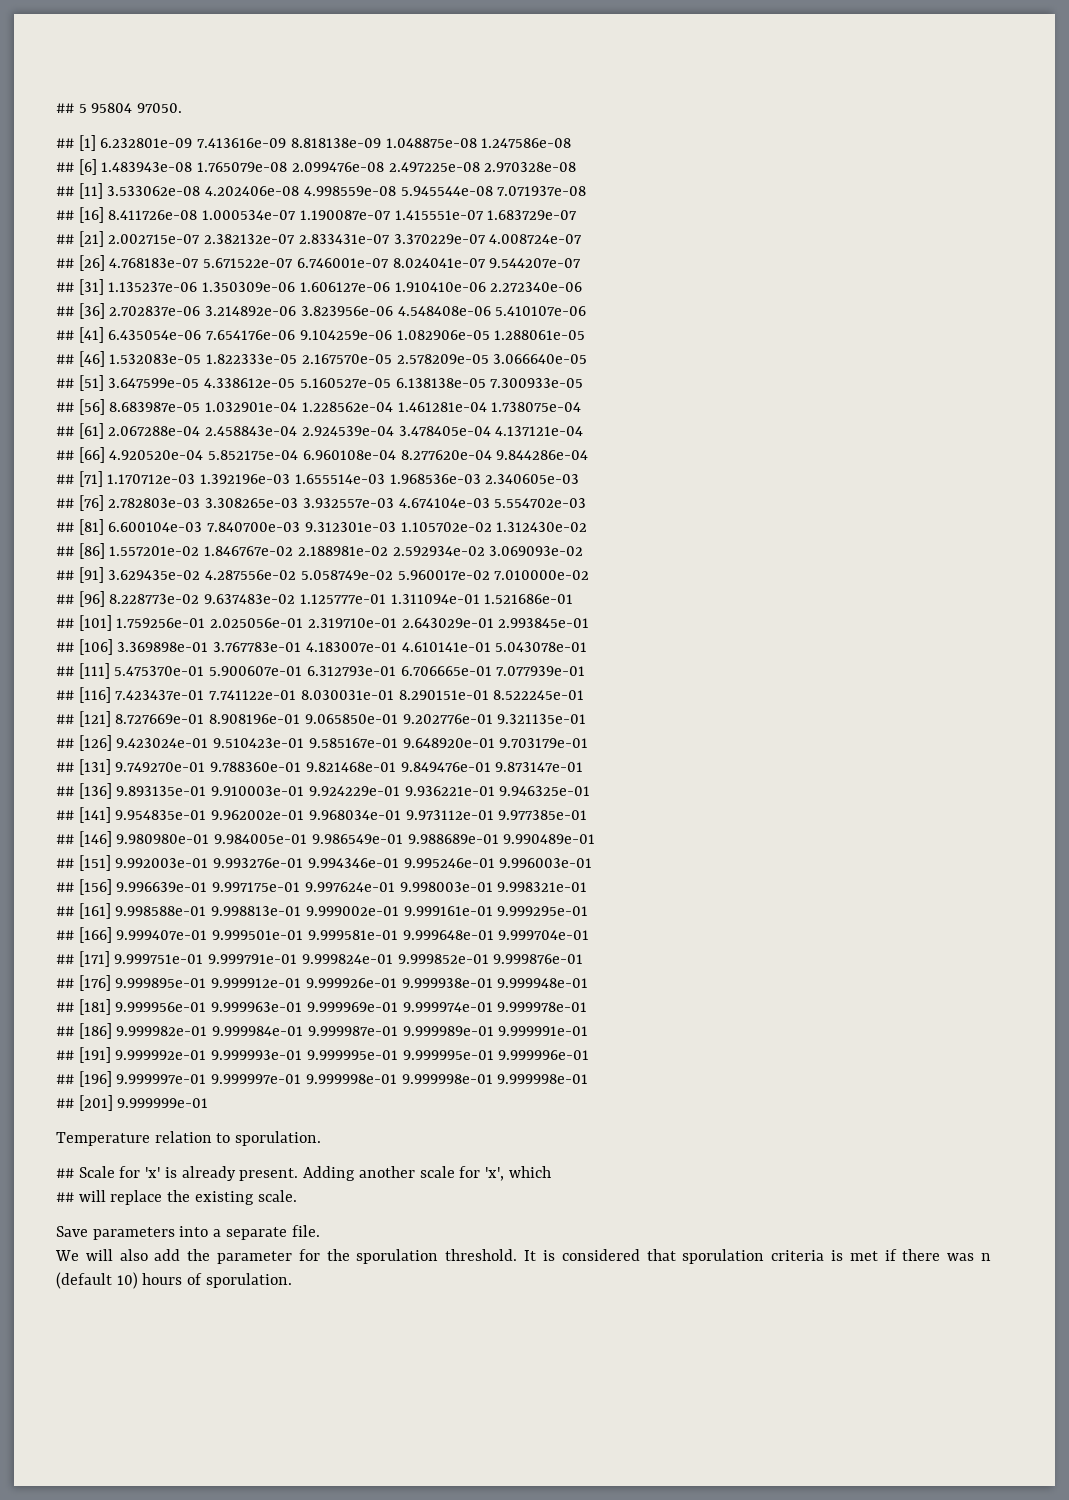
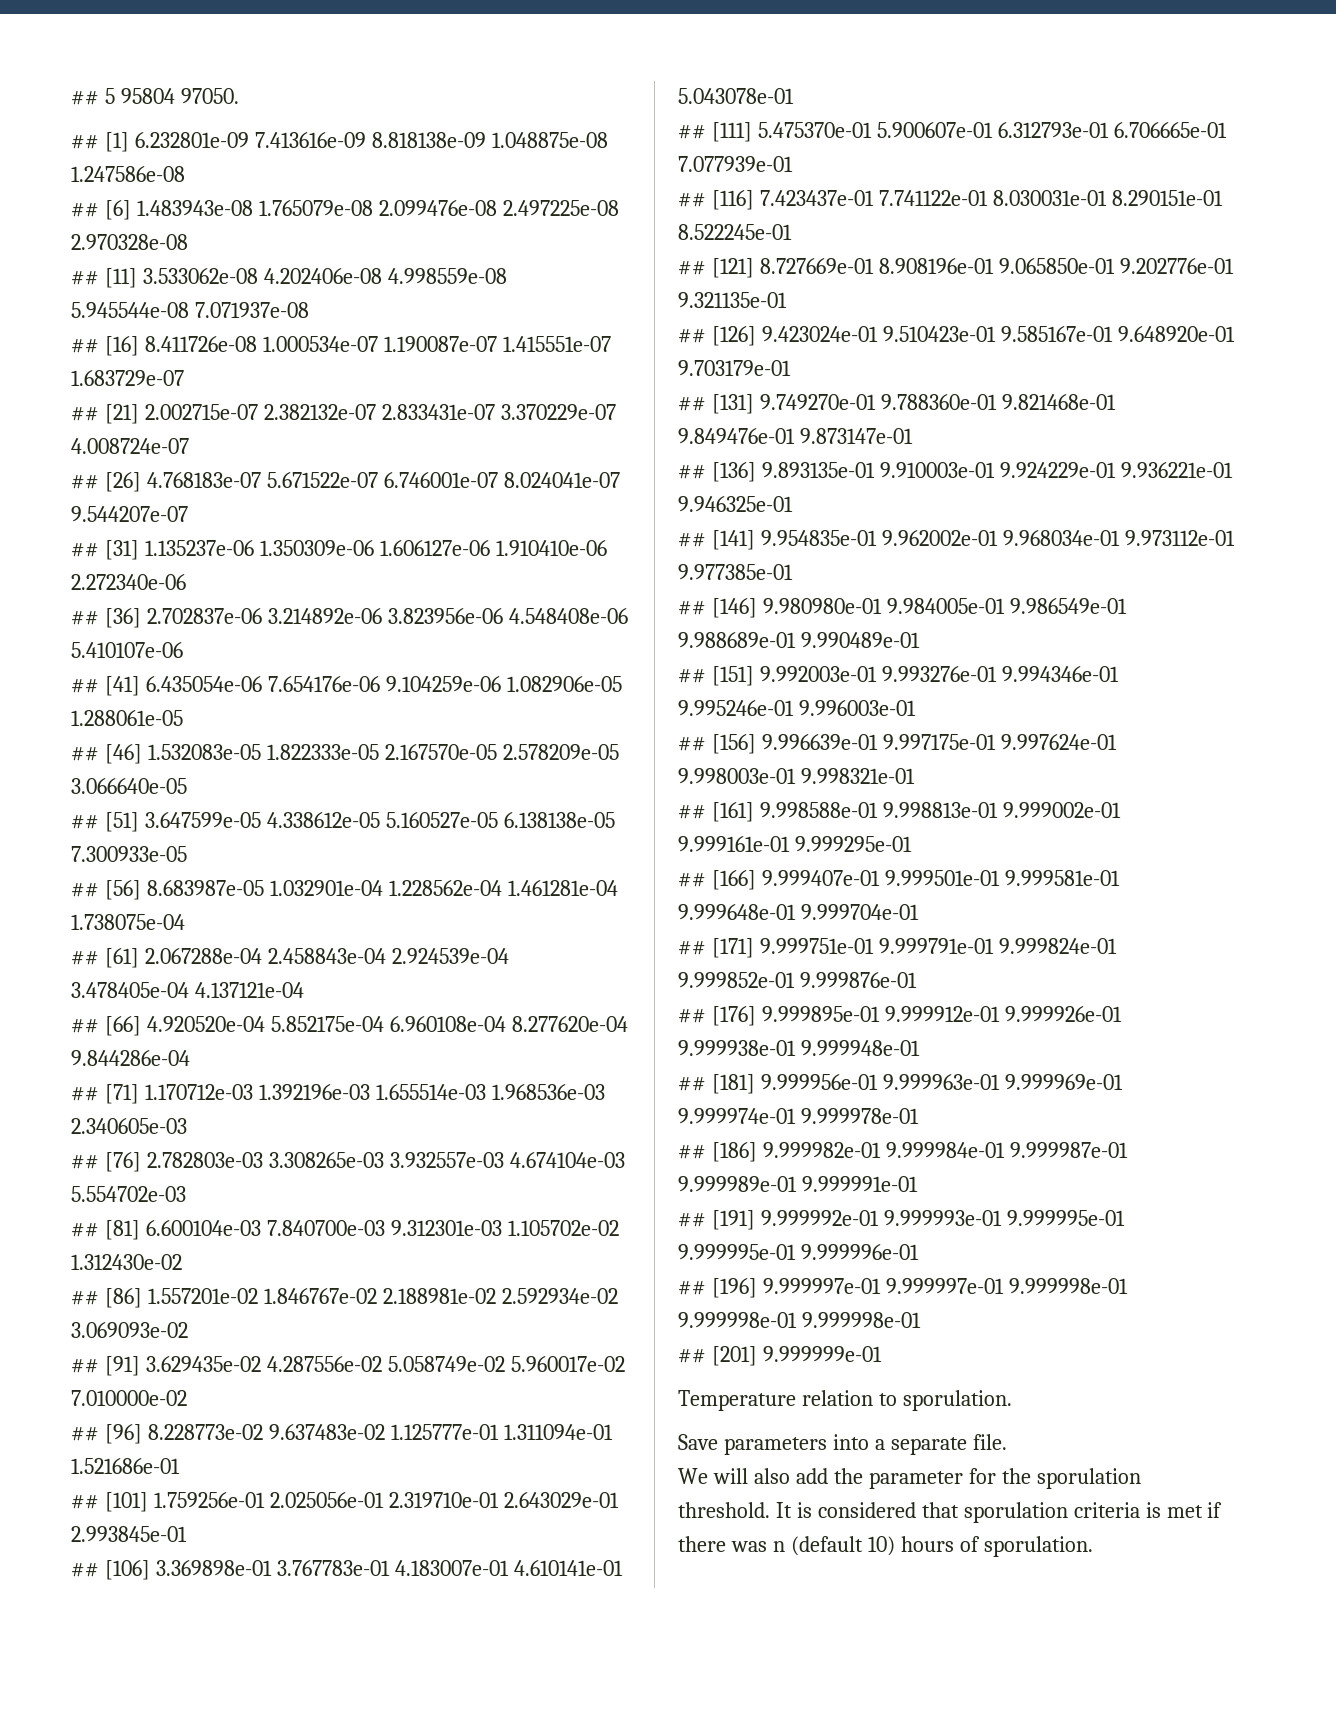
- ## Scale for 'x' is already present. Adding another scale for 'x', which
- ## will replace the existing scale.

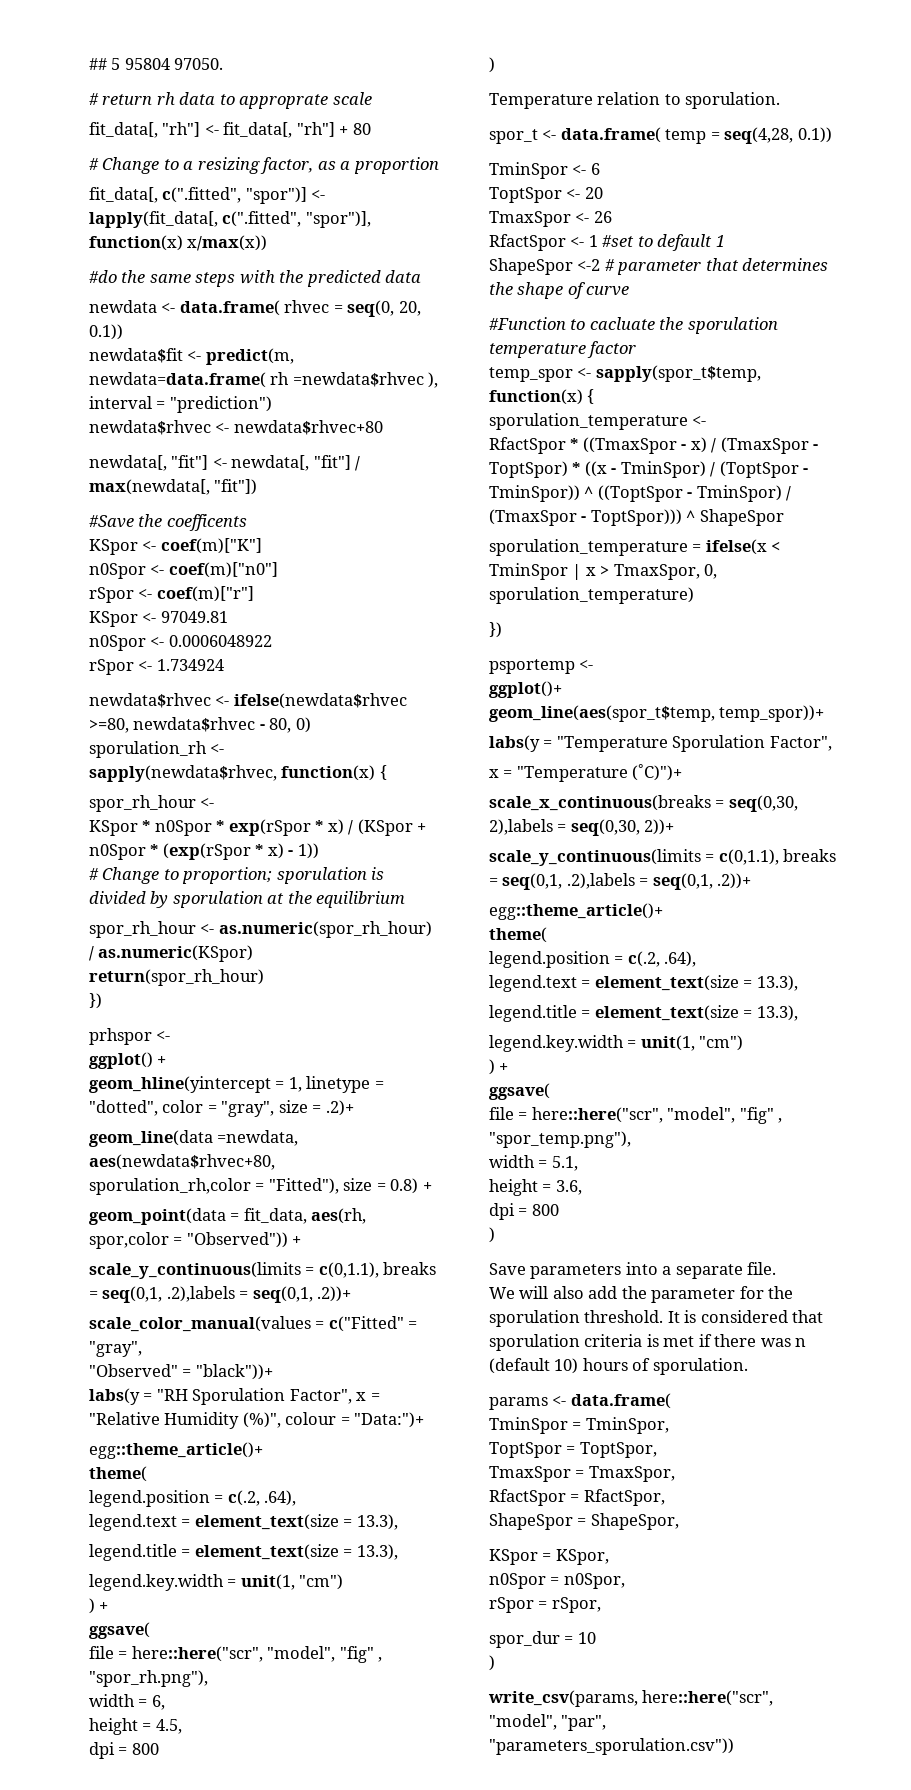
- ## [1] 6.232801e-09 7.413616e-09 8.818138e-09 1.048875e-08 1.247586e-08
- ## [6] 1.483943e-08 1.765079e-08 2.099476e-08 2.497225e-08 2.970328e-08
- ## [11] 3.533062e-08 4.202406e-08 4.998559e-08 5.945544e-08 7.071937e-08
- ## [16] 8.411726e-08 1.000534e-07 1.190087e-07 1.415551e-07 1.683729e-07
- ## [21] 2.002715e-07 2.382132e-07 2.833431e-07 3.370229e-07 4.008724e-07
- ## [26] 4.768183e-07 5.671522e-07 6.746001e-07 8.024041e-07 9.544207e-07
- ## [31] 1.135237e-06 1.350309e-06 1.606127e-06 1.910410e-06 2.272340e-06
- ## [36] 2.702837e-06 3.214892e-06 3.823956e-06 4.548408e-06 5.410107e-06
- ## [41] 6.435054e-06 7.654176e-06 9.104259e-06 1.082906e-05 1.288061e-05
- ## [46] 1.532083e-05 1.822333e-05 2.167570e-05 2.578209e-05 3.066640e-05
- ## [51] 3.647599e-05 4.338612e-05 5.160527e-05 6.138138e-05 7.300933e-05
- ## [56] 8.683987e-05 1.032901e-04 1.228562e-04 1.461281e-04 1.738075e-04
- ## [61] 2.067288e-04 2.458843e-04 2.924539e-04 3.478405e-04 4.137121e-04
- ## [66] 4.920520e-04 5.852175e-04 6.960108e-04 8.277620e-04 9.844286e-04
- ## [71] 1.170712e-03 1.392196e-03 1.655514e-03 1.968536e-03 2.340605e-03
- ## [76] 2.782803e-03 3.308265e-03 3.932557e-03 4.674104e-03 5.554702e-03
- ## [81] 6.600104e-03 7.840700e-03 9.312301e-03 1.105702e-02 1.312430e-02
- ## [86] 1.557201e-02 1.846767e-02 2.188981e-02 2.592934e-02 3.069093e-02
- ## [91] 3.629435e-02 4.287556e-02 5.058749e-02 5.960017e-02 7.010000e-02
- ## [96] 8.228773e-02 9.637483e-02 1.125777e-01 1.311094e-01 1.521686e-01
- ## [101] 1.759256e-01 2.025056e-01 2.319710e-01 2.643029e-01 2.993845e-01
- ## [106] 3.369898e-01 3.767783e-01 4.183007e-01 4.610141e-01 5.043078e-01
- ## [111] 5.475370e-01 5.900607e-01 6.312793e-01 6.706665e-01 7.077939e-01
- ## [116] 7.423437e-01 7.741122e-01 8.030031e-01 8.290151e-01 8.522245e-01
- ## [121] 8.727669e-01 8.908196e-01 9.065850e-01 9.202776e-01 9.321135e-01
- ## [126] 9.423024e-01 9.510423e-01 9.585167e-01 9.648920e-01 9.703179e-01
- ## [131] 9.749270e-01 9.788360e-01 9.821468e-01 9.849476e-01 9.873147e-01
- ## [136] 9.893135e-01 9.910003e-01 9.924229e-01 9.936221e-01 9.946325e-01
- ## [141] 9.954835e-01 9.962002e-01 9.968034e-01 9.973112e-01 9.977385e-01
- ## [146] 9.980980e-01 9.984005e-01 9.986549e-01 9.988689e-01 9.990489e-01
- ## [151] 9.992003e-01 9.993276e-01 9.994346e-01 9.995246e-01 9.996003e-01
- ## [156] 9.996639e-01 9.997175e-01 9.997624e-01 9.998003e-01 9.998321e-01
- ## [161] 9.998588e-01 9.998813e-01 9.999002e-01 9.999161e-01 9.999295e-01
- ## [166] 9.999407e-01 9.999501e-01 9.999581e-01 9.999648e-01 9.999704e-01
- ## [171] 9.999751e-01 9.999791e-01 9.999824e-01 9.999852e-01 9.999876e-01
- ## [176] 9.999895e-01 9.999912e-01 9.999926e-01 9.999938e-01 9.999948e-01
- ## [181] 9.999956e-01 9.999963e-01 9.999969e-01 9.999974e-01 9.999978e-01
- ## [186] 9.999982e-01 9.999984e-01 9.999987e-01 9.999989e-01 9.999991e-01
- ## [191] 9.999992e-01 9.999993e-01 9.999995e-01 9.999995e-01 9.999996e-01
- ## [196] 9.999997e-01 9.999997e-01 9.999998e-01 9.999998e-01 9.999998e-01
- ## [201] 9.999999e-01
+ # return rh data to approprate scale
+ fit_data[, "rh"] <- fit_data[, "rh"] + 80
+ # Change to a resizing factor, as a proportion
+ fit_data[, c(".fitted", "spor")] <- lapply(fit_data[, c(".fitted", "spor")], function(x) x/max(x))
+ #do the same steps with the predicted data
+ newdata <- data.frame( rhvec = seq(0, 20, 0.1))
+ newdata$fit <- predict(m, newdata=data.frame( rh =newdata$rhvec ), interval = "prediction")
+ newdata$rhvec <- newdata$rhvec+80
+ newdata[, "fit"] <- newdata[, "fit"] / max(newdata[, "fit"])
+ #Save the coefficents
+ KSpor <- coef(m)["K"]
+ n0Spor <- coef(m)["n0"]
+ rSpor <- coef(m)["r"]
+ KSpor <- 97049.81
+ n0Spor <- 0.0006048922
+ rSpor <- 1.734924
+ newdata$rhvec <- ifelse(newdata$rhvec >=80, newdata$rhvec - 80, 0)
+ sporulation_rh <-
+ sapply(newdata$rhvec, function(x) {
+ spor_rh_hour <-
+ KSpor * n0Spor * exp(rSpor * x) / (KSpor + n0Spor * (exp(rSpor * x) - 1))
+ # Change to proportion; sporulation is divided by sporulation at the equilibrium
+ spor_rh_hour <- as.numeric(spor_rh_hour) / as.numeric(KSpor)
+ return(spor_rh_hour)
+ })
+ prhspor <-
+ ggplot() +
+ geom_hline(yintercept = 1, linetype = "dotted", color = "gray", size = .2)+
+ geom_line(data =newdata, aes(newdata$rhvec+80, sporulation_rh,color = "Fitted"), size = 0.8) +
+ geom_point(data = fit_data, aes(rh, spor,color = "Observed")) +
+ scale_y_continuous(limits = c(0,1.1), breaks = seq(0,1, .2),labels = seq(0,1, .2))+
+ scale_color_manual(values = c("Fitted" = "gray",
+ "Observed" = "black"))+
+ labs(y = "RH Sporulation Factor", x = "Relative Humidity (%)", colour = "Data:")+
+ egg::theme_article()+
+ theme(
+ legend.position = c(.2, .64),
+ legend.text = element_text(size = 13.3),
+ legend.title = element_text(size = 13.3),
+ legend.key.width = unit(1, "cm")
+ ) +
+ ggsave(
+ file = here::here("scr", "model", "fig" , "spor_rh.png"),
+ width = 6,
+ height = 4.5,
+ dpi = 800
+ )
  Temperature relation to sporulation.
+ spor_t <- data.frame( temp = seq(4,28, 0.1))
+ TminSpor <- 6
+ ToptSpor <- 20
+ TmaxSpor <- 26
+ RfactSpor <- 1 #set to default 1
+ ShapeSpor <-2 # parameter that determines the shape of curve
+ #Function to cacluate the sporulation temperature factor
+ temp_spor <- sapply(spor_t$temp, function(x) {
+ sporulation_temperature <-
+ RfactSpor * ((TmaxSpor - x) / (TmaxSpor - ToptSpor) * ((x - TminSpor) / (ToptSpor - TminSpor)) ^ ((ToptSpor - TminSpor) / (TmaxSpor - ToptSpor))) ^ ShapeSpor
+ sporulation_temperature = ifelse(x < TminSpor | x > TmaxSpor, 0, sporulation_temperature)
+ })
+ psportemp <-
+ ggplot()+
+ geom_line(aes(spor_t$temp, temp_spor))+
+ labs(y = "Temperature Sporulation Factor",
+ x = "Temperature (˚C)")+
+ scale_x_continuous(breaks = seq(0,30, 2),labels = seq(0,30, 2))+
+ scale_y_continuous(limits = c(0,1.1), breaks = seq(0,1, .2),labels = seq(0,1, .2))+
+ egg::theme_article()+
+ theme(
+ legend.position = c(.2, .64),
+ legend.text = element_text(size = 13.3),
+ legend.title = element_text(size = 13.3),
+ legend.key.width = unit(1, "cm")
+ ) +
+ ggsave(
+ file = here::here("scr", "model", "fig" , "spor_temp.png"),
+ width = 5.1,
+ height = 3.6,
+ dpi = 800
+ )
+ params <- data.frame(
+ TminSpor = TminSpor,
+ ToptSpor = ToptSpor,
+ TmaxSpor = TmaxSpor,
+ RfactSpor = RfactSpor,
+ ShapeSpor = ShapeSpor,
+ KSpor = KSpor,
+ n0Spor = n0Spor,
+ rSpor = rSpor,
+ spor_dur = 10
+ )
+ write_csv(params, here::here("scr", "model", "par", "parameters_sporulation.csv"))

